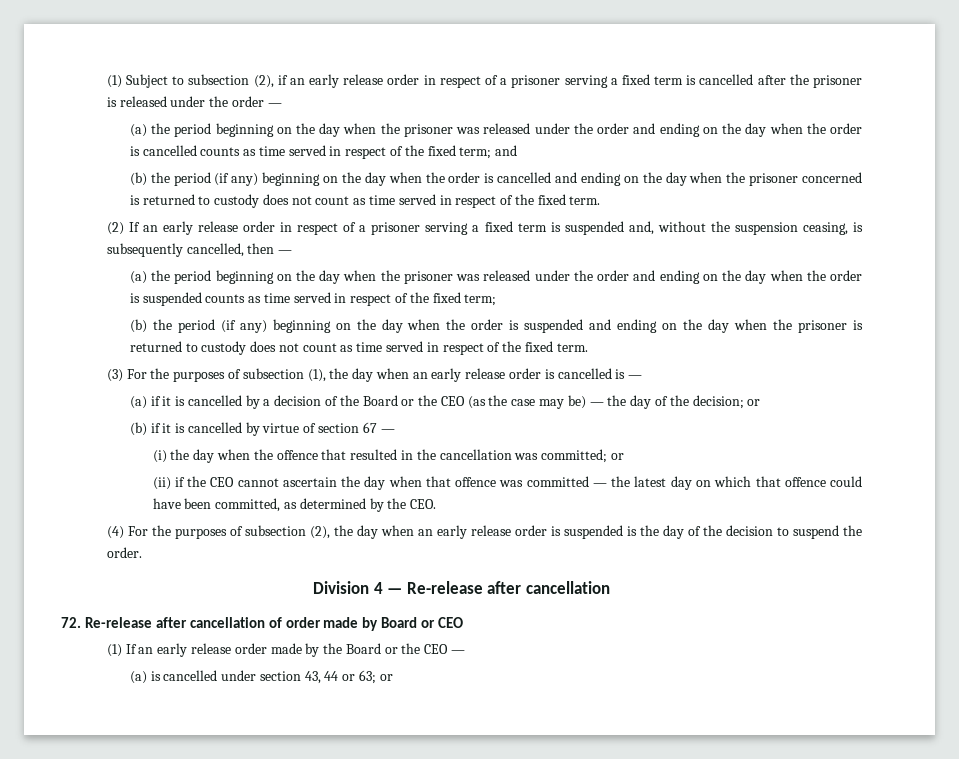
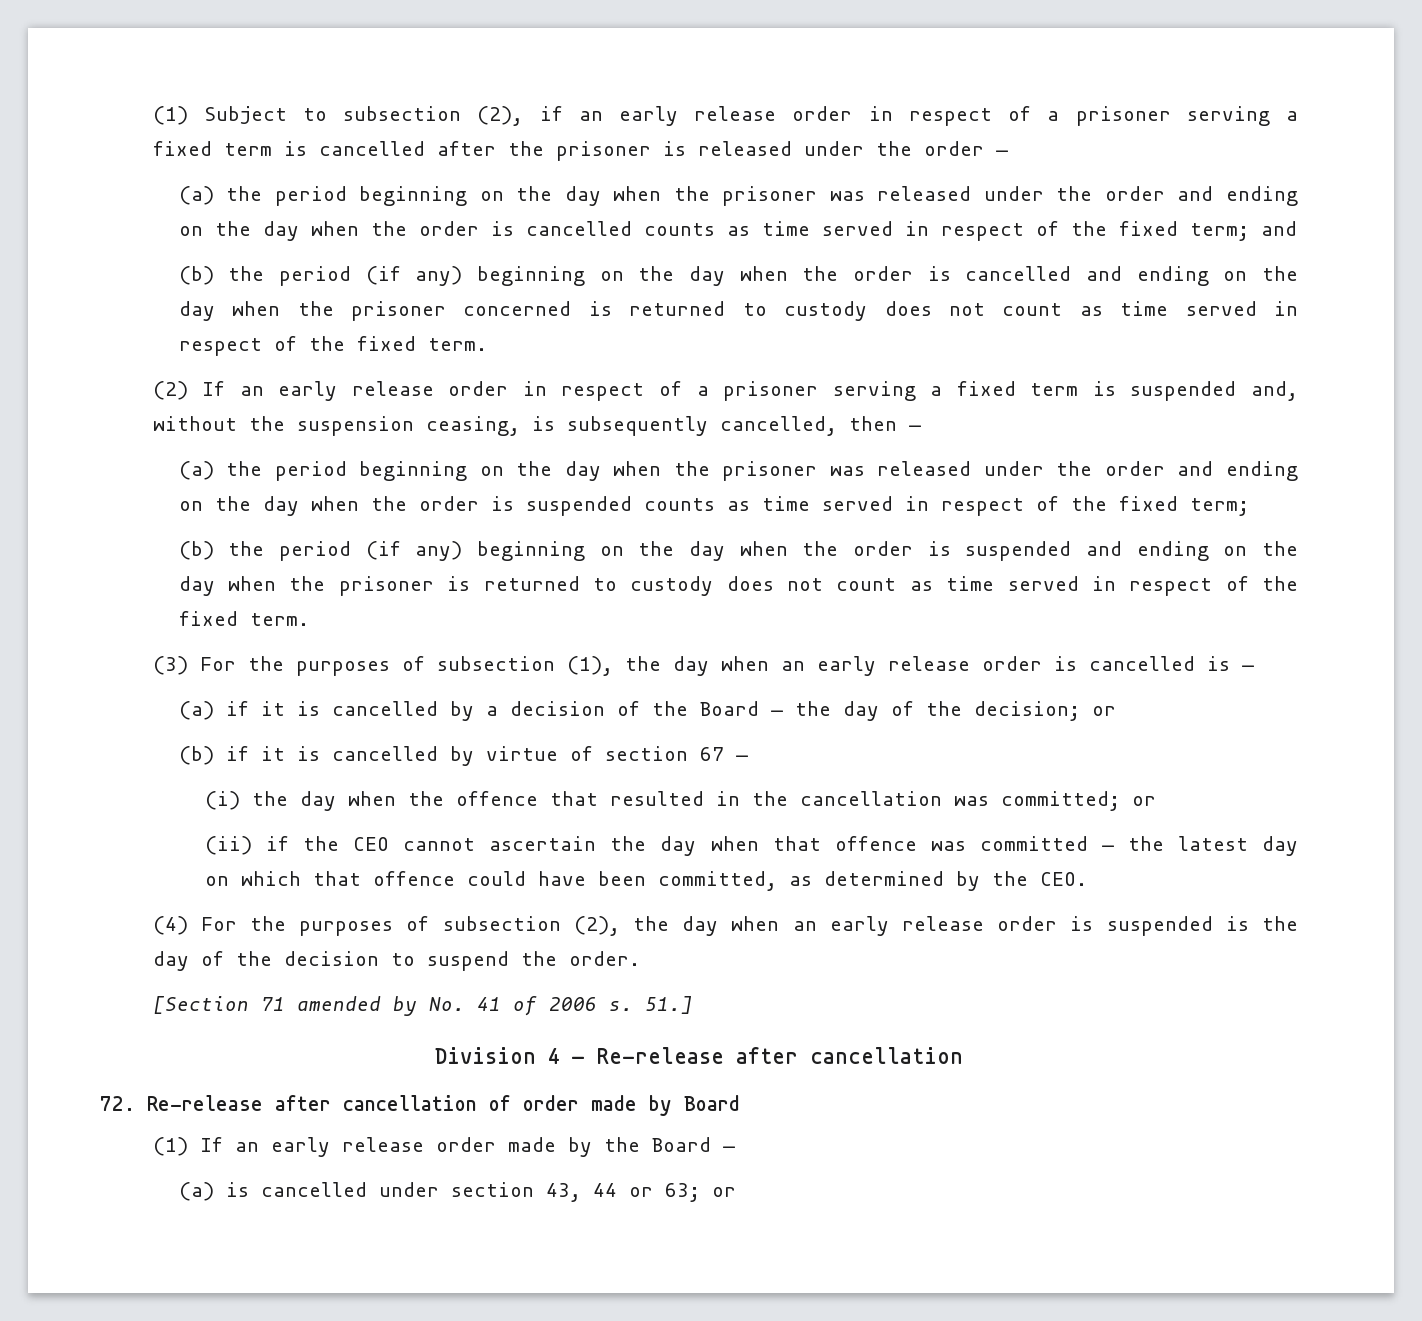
- (a) if it is cancelled by a decision of the Board or the CEO (as the case may be) — the day of the decision; or
+ (a) if it is cancelled by a decision of the Board — the day of the decision; or
+ [Section 71 amended by No. 41 of 2006 s. 51.]
- 72. Re-release after cancellation of order made by Board or CEO
+ 72. Re-release after cancellation of order made by Board
- (1) If an early release order made by the Board or the CEO —
+ (1) If an early release order made by the Board —

